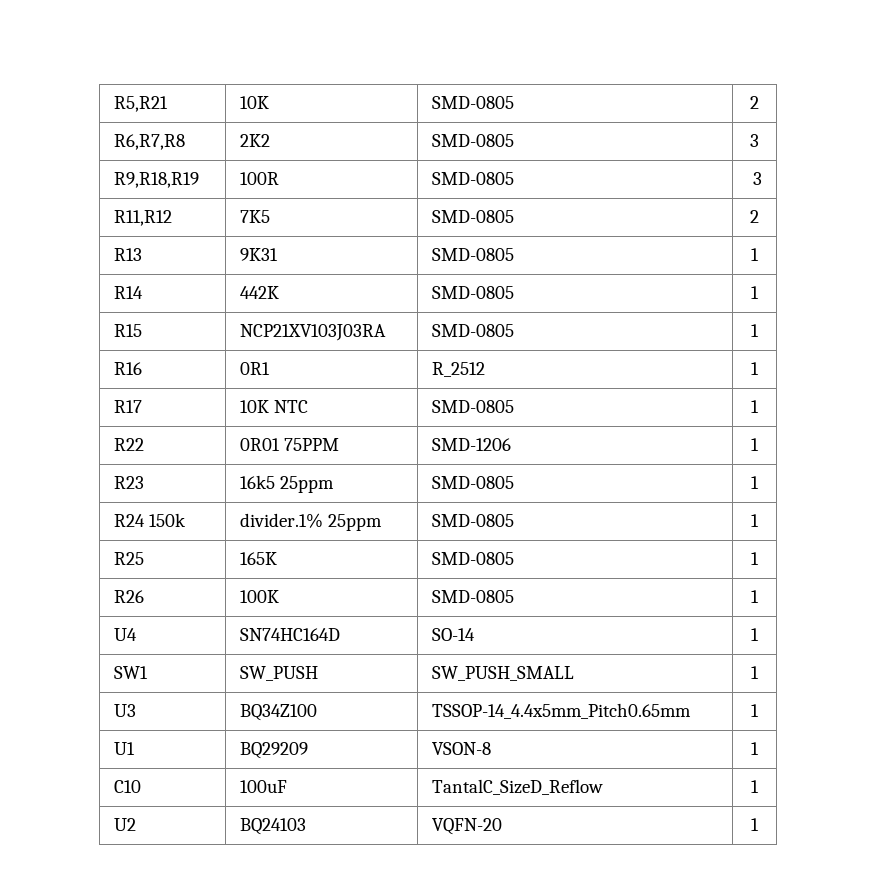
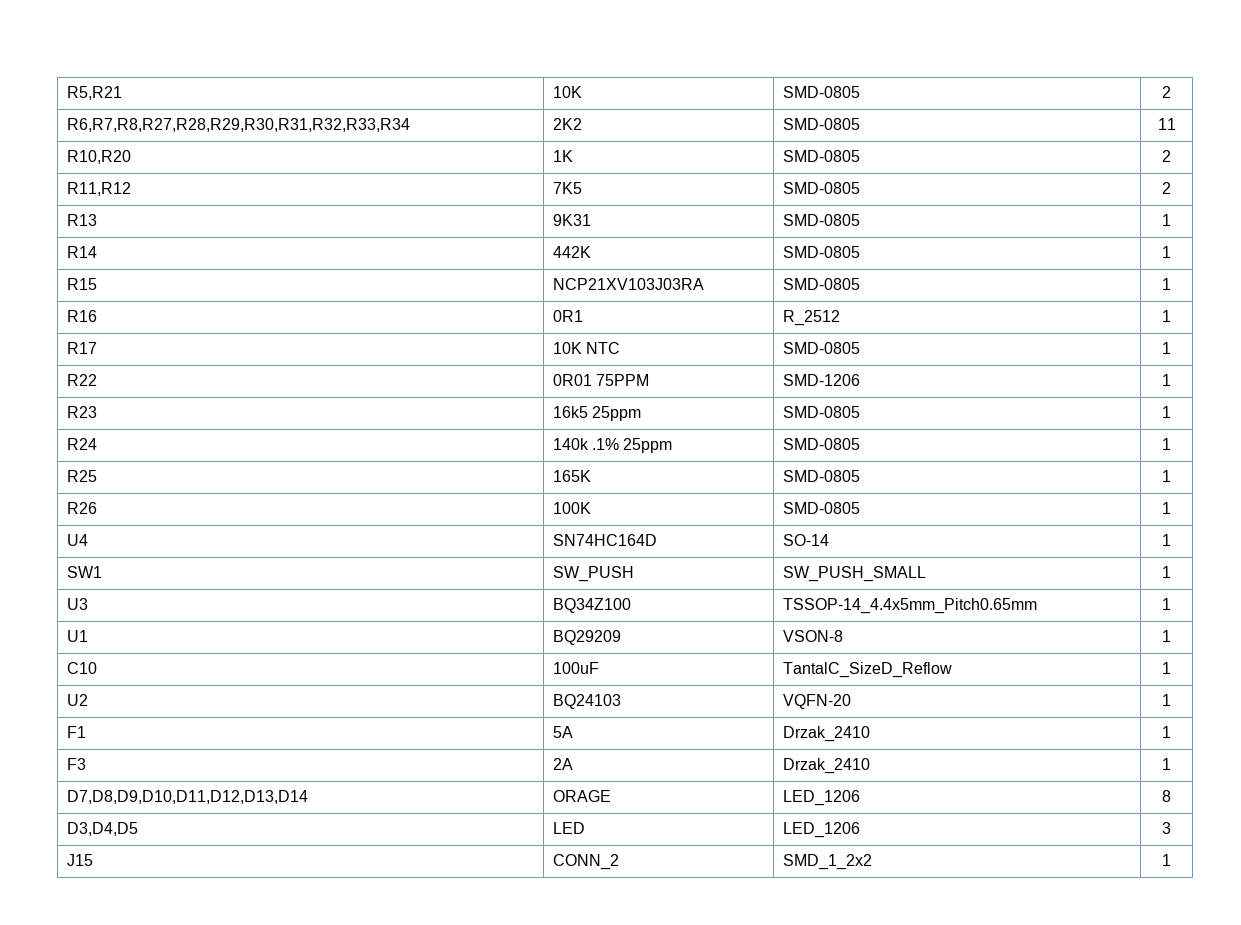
- R6,R7,R8 | 2K2 | SMD-0805 | 3
- R9,R18,R19 | 100R | SMD-0805 | 3
+ R6,R7,R8,R27,R28,R29,R30,R31,R32,R33,R34 | 2K2 | SMD-0805 | 11
+ R10,R20 | 1K | SMD-0805 | 2
- R24 150k | divider.1% 25ppm | SMD-0805 | 1
+ R24 | 140k .1% 25ppm | SMD-0805 | 1
+ F1 | 5A | Drzak_2410 | 1
+ F3 | 2A | Drzak_2410 | 1
+ D7,D8,D9,D10,D11,D12,D13,D14 | ORAGE | LED_1206 | 8
+ D3,D4,D5 | LED | LED_1206 | 3
+ J15 | CONN_2 | SMD_1_2x2 | 1

